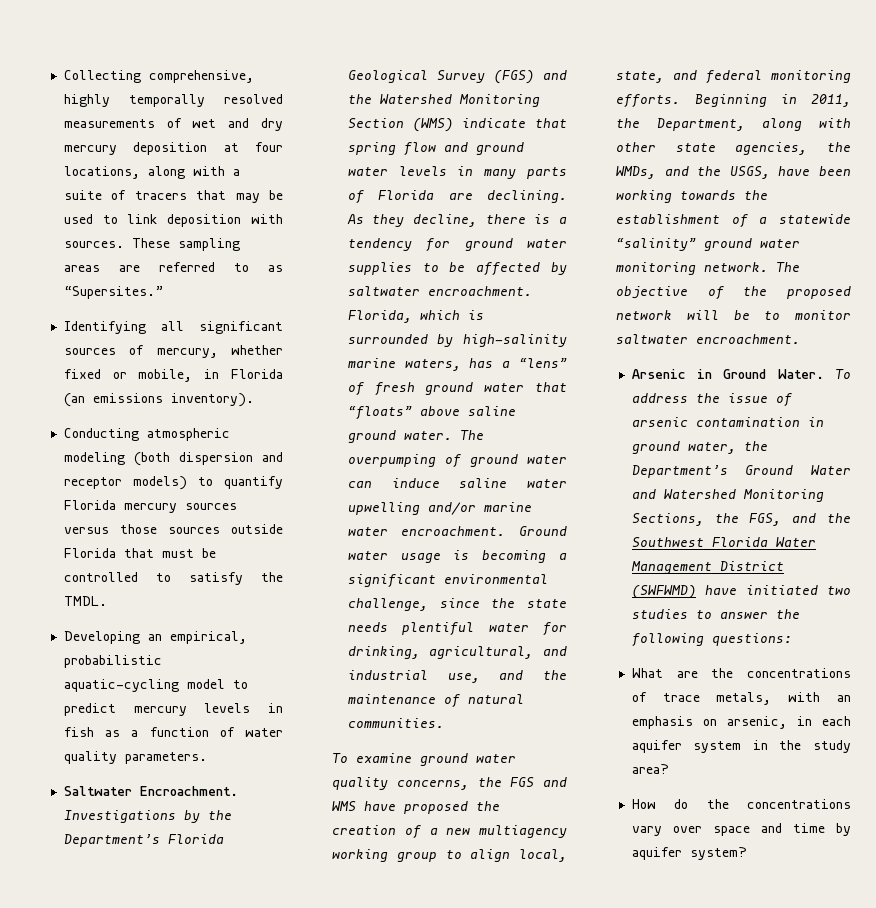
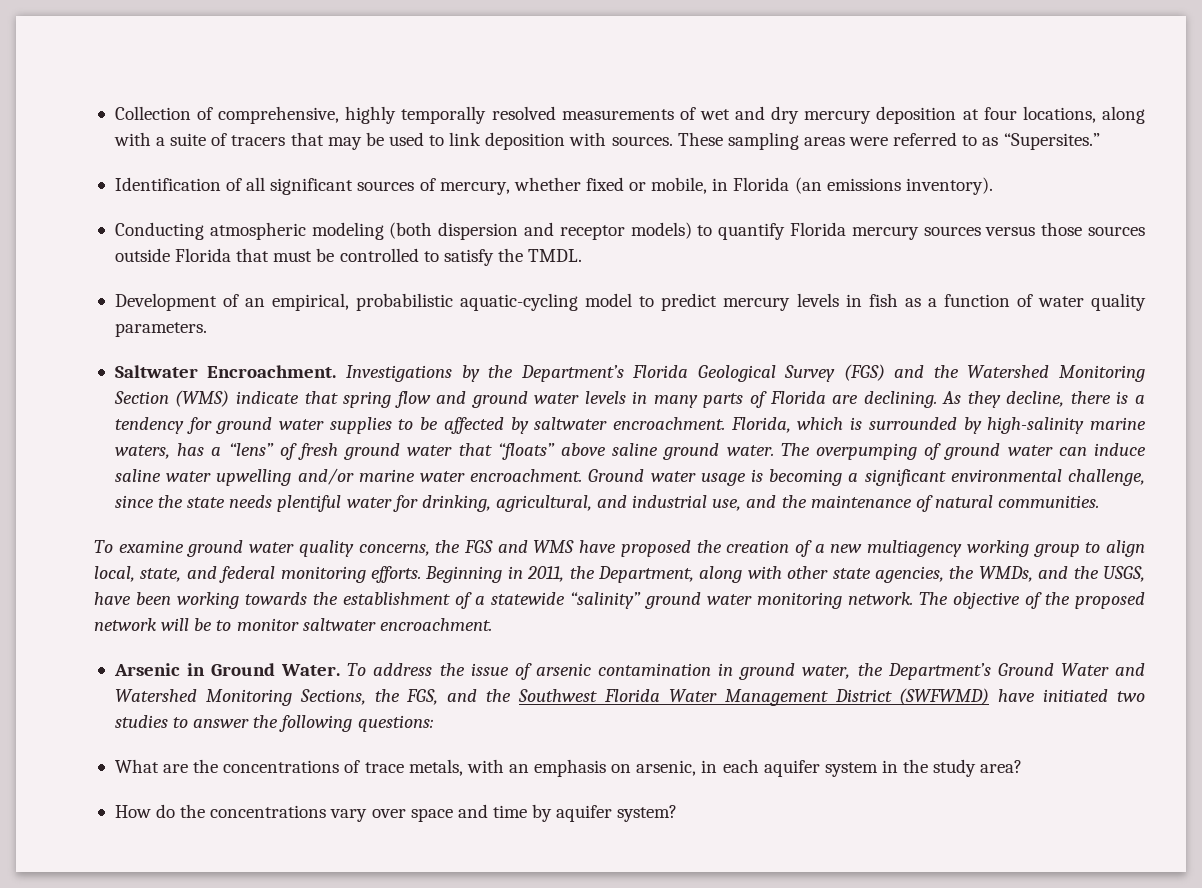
- Collecting comprehensive, highly temporally resolved measurements of wet and dry mercury deposition at four locations, along with a suite of tracers that may be used to link deposition with sources.
+ Collection of comprehensive, highly temporally resolved measurements of wet and dry mercury deposition at four locations, along with a suite of tracers that may be used to link deposition with sources.
- These sampling areas are referred to as “Supersites.”
+ These sampling areas were referred to as “Supersites.”
- Identifying all significant sources of mercury, whether fixed or mobile, in Florida (an emissions inventory).
+ Identification of all significant sources of mercury, whether fixed or mobile, in Florida (an emissions inventory).
- Developing an empirical, probabilistic aquatic-cycling model to predict mercury levels in fish as a function of water quality parameters.
+ Development of an empirical, probabilistic aquatic-cycling model to predict mercury levels in fish as a function of water quality parameters.

